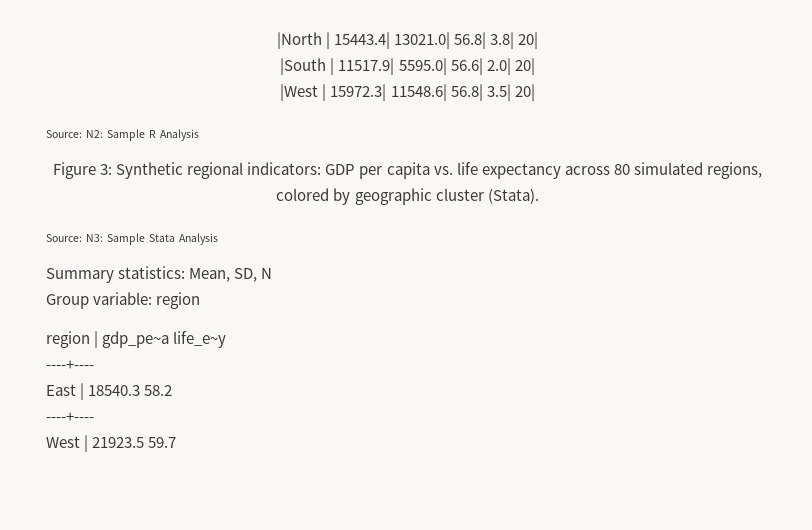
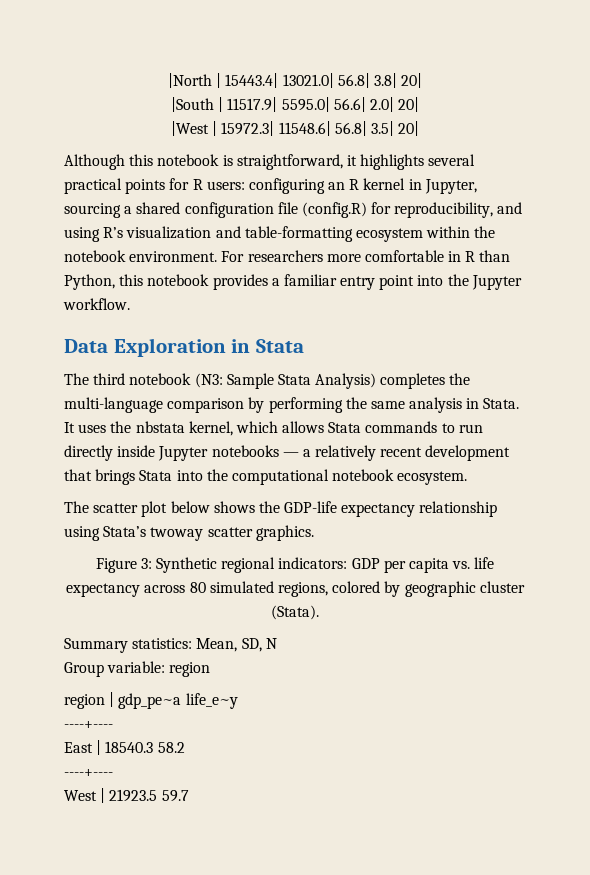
- Source: N2: Sample R Analysis
+ Although this notebook is straightforward, it highlights several practical points for R users: configuring an R kernel in Jupyter, sourcing a shared configuration file (config.R) for reproducibility, and using R’s visualization and table-formatting ecosystem within the notebook environment. For researchers more comfortable in R than Python, this notebook provides a familiar entry point into the Jupyter workflow.
+ Data Exploration in Stata
+ The third notebook (N3: Sample Stata Analysis) completes the multi-language comparison by performing the same analysis in Stata. It uses the nbstata kernel, which allows Stata commands to run directly inside Jupyter notebooks — a relatively recent development that brings Stata into the computational notebook ecosystem.
+ The scatter plot below shows the GDP-life expectancy relationship using Stata’s twoway scatter graphics.
- Source: N3: Sample Stata Analysis

